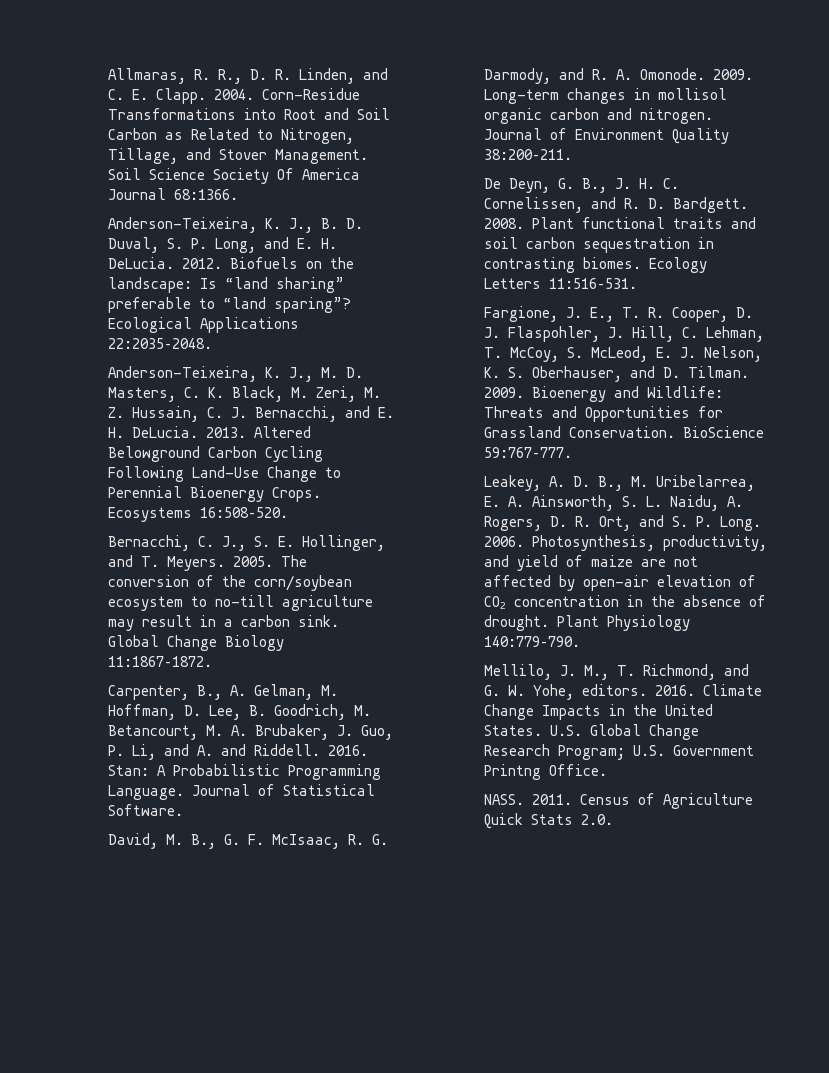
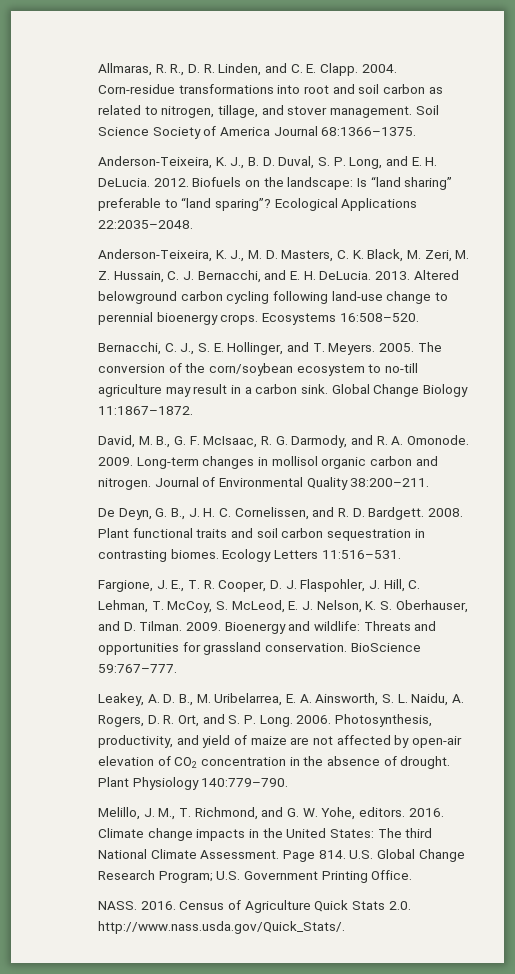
- Corn-Residue Transformations into Root and Soil Carbon as Related to Nitrogen, Tillage, and Stover Management.
+ Corn-residue transformations into root and soil carbon as related to nitrogen, tillage, and stover management.
- Soil Science Society Of America Journal 68:1366.
+ Soil Science Society of America Journal 68:1366–1375.
- Altered Belowground Carbon Cycling Following Land-Use Change to Perennial Bioenergy Crops.
+ Altered belowground carbon cycling following land-use change to perennial bioenergy crops.
- Carpenter, B., A. Gelman, M. Hoffman, D. Lee, B. Goodrich, M. Betancourt, M. A. Brubaker, J. Guo, P. Li, and A. and Riddell. 2016. Stan: A Probabilistic Programming Language. Journal of Statistical Software.
- Journal of Environment Quality 38:200–211.
+ Journal of Environmental Quality 38:200–211.
- Bioenergy and Wildlife: Threats and Opportunities for Grassland Conservation.
+ Bioenergy and wildlife: Threats and opportunities for grassland conservation.
- Mellilo, J. M., T. Richmond, and G. W. Yohe, editors.
+ Melillo, J. M., T. Richmond, and G. W. Yohe, editors.
- Climate Change Impacts in the United States. U.S. Global Change Research Program; U.S. Government Printng Office.
+ Climate change impacts in the United States: The third National Climate Assessment. Page 814. U.S. Global Change Research Program; U.S. Government Printing Office.
- NASS. 2011.
+ NASS. 2016.
- Census of Agriculture Quick Stats 2.0.
+ Census of Agriculture Quick Stats 2.0. http://www.nass.usda.gov/Quick_Stats/.

